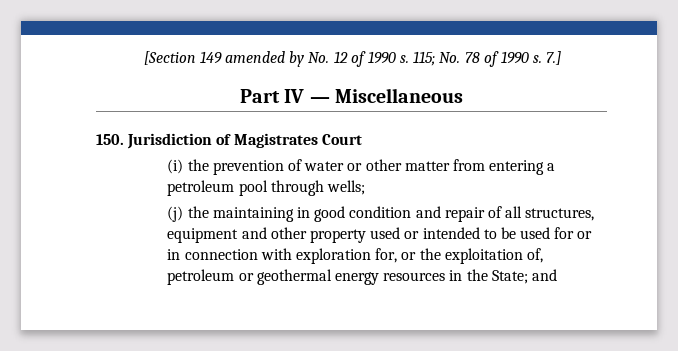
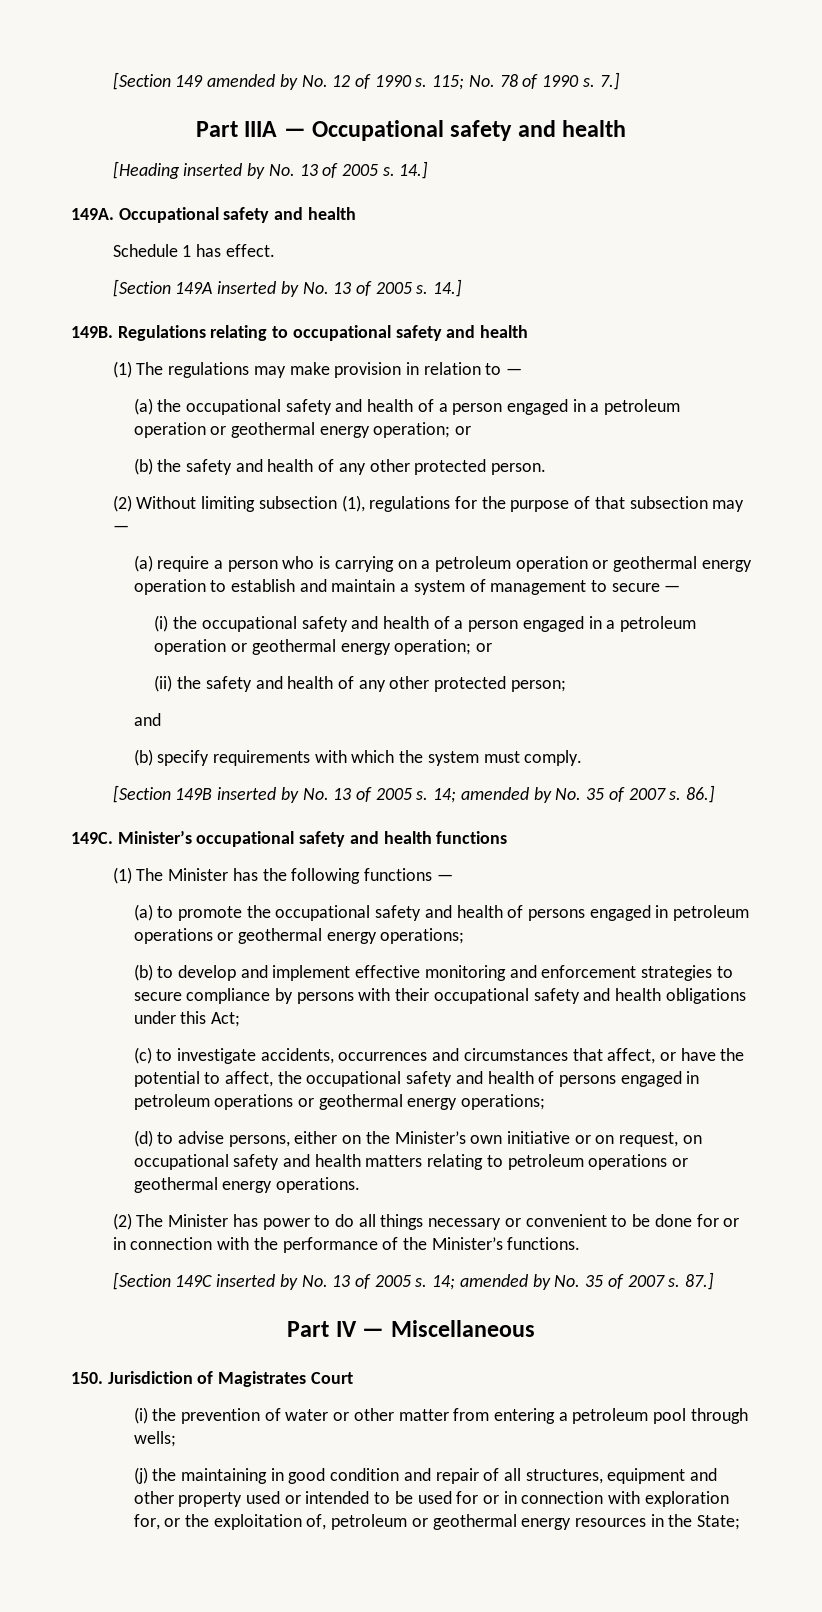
+ Part IIIA — Occupational safety and health
+ [Heading inserted by No. 13 of 2005 s. 14.]
+ 149A. Occupational safety and health
+ Schedule 1 has effect.
+ [Section 149A inserted by No. 13 of 2005 s. 14.]
+ 149B. Regulations relating to occupational safety and health
+ (1) The regulations may make provision in relation to —
+ (a) the occupational safety and health of a person engaged in a petroleum operation or geothermal energy operation; or
+ (b) the safety and health of any other protected person.
+ (2) Without limiting subsection (1), regulations for the purpose of that subsection may —
+ (a) require a person who is carrying on a petroleum operation or geothermal energy operation to establish and maintain a system of management to secure —
+ (i) the occupational safety and health of a person engaged in a petroleum operation or geothermal energy operation; or
+ (ii) the safety and health of any other protected person;
+ and
+ (b) specify requirements with which the system must comply.
+ [Section 149B inserted by No. 13 of 2005 s. 14; amended by No. 35 of 2007 s. 86.]
+ 149C. Minister’s occupational safety and health functions
+ (1) The Minister has the following functions —
+ (a) to promote the occupational safety and health of persons engaged in petroleum operations or geothermal energy operations;
+ (b) to develop and implement effective monitoring and enforcement strategies to secure compliance by persons with their occupational safety and health obligations under this Act;
+ (c) to investigate accidents, occurrences and circumstances that affect, or have the potential to affect, the occupational safety and health of persons engaged in petroleum operations or geothermal energy operations;
+ (d) to advise persons, either on the Minister’s own initiative or on request, on occupational safety and health matters relating to petroleum operations or geothermal energy operations.
+ (2) The Minister has power to do all things necessary or convenient to be done for or in connection with the performance of the Minister’s functions.
+ [Section 149C inserted by No. 13 of 2005 s. 14; amended by No. 35 of 2007 s. 87.]
- (j) the maintaining in good condition and repair of all structures, equipment and other property used or intended to be used for or in connection with exploration for, or the exploitation of, petroleum or geothermal energy resources in the State; and
+ (j) the maintaining in good condition and repair of all structures, equipment and other property used or intended to be used for or in connection with exploration for, or the exploitation of, petroleum or geothermal energy resources in the State;

